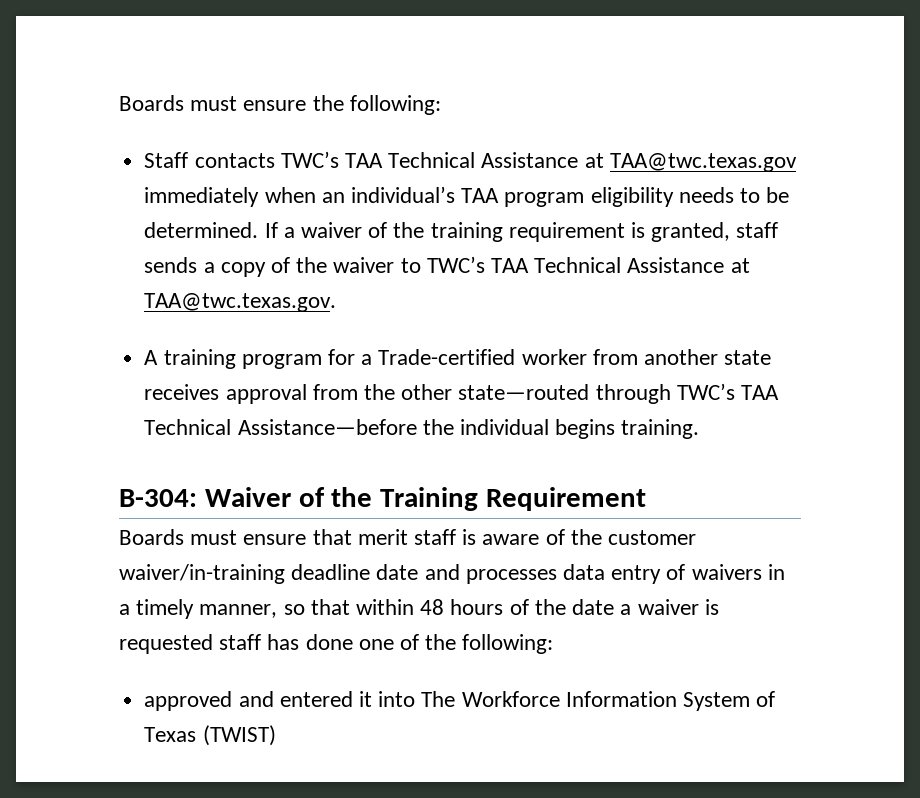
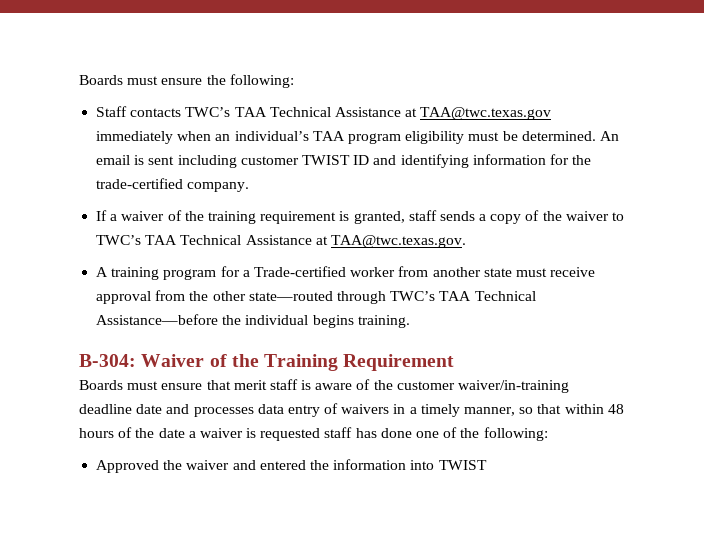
- Staff contacts TWC’s TAA Technical Assistance at TAA@twc.texas.gov immediately when an individual’s TAA program eligibility needs to be determined. If a waiver of the training requirement is granted, staff sends a copy of the waiver to TWC’s TAA Technical Assistance at TAA@twc.texas.gov.
+ Staff contacts TWC’s TAA Technical Assistance at TAA@twc.texas.gov immediately when an individual’s TAA program eligibility must be determined. An email is sent including customer TWIST ID and identifying information for the trade-certified company.
+ If a waiver of the training requirement is granted, staff sends a copy of the waiver to TWC’s TAA Technical Assistance at TAA@twc.texas.gov.
- A training program for a Trade-certified worker from another state receives approval from the other state—routed through TWC’s TAA Technical Assistance—before the individual begins training.
+ A training program for a Trade-certified worker from another state must receive approval from the other state—routed through TWC’s TAA Technical Assistance—before the individual begins training.
- approved and entered it into The Workforce Information System of Texas (TWIST)
+ Approved the waiver and entered the information into TWIST

